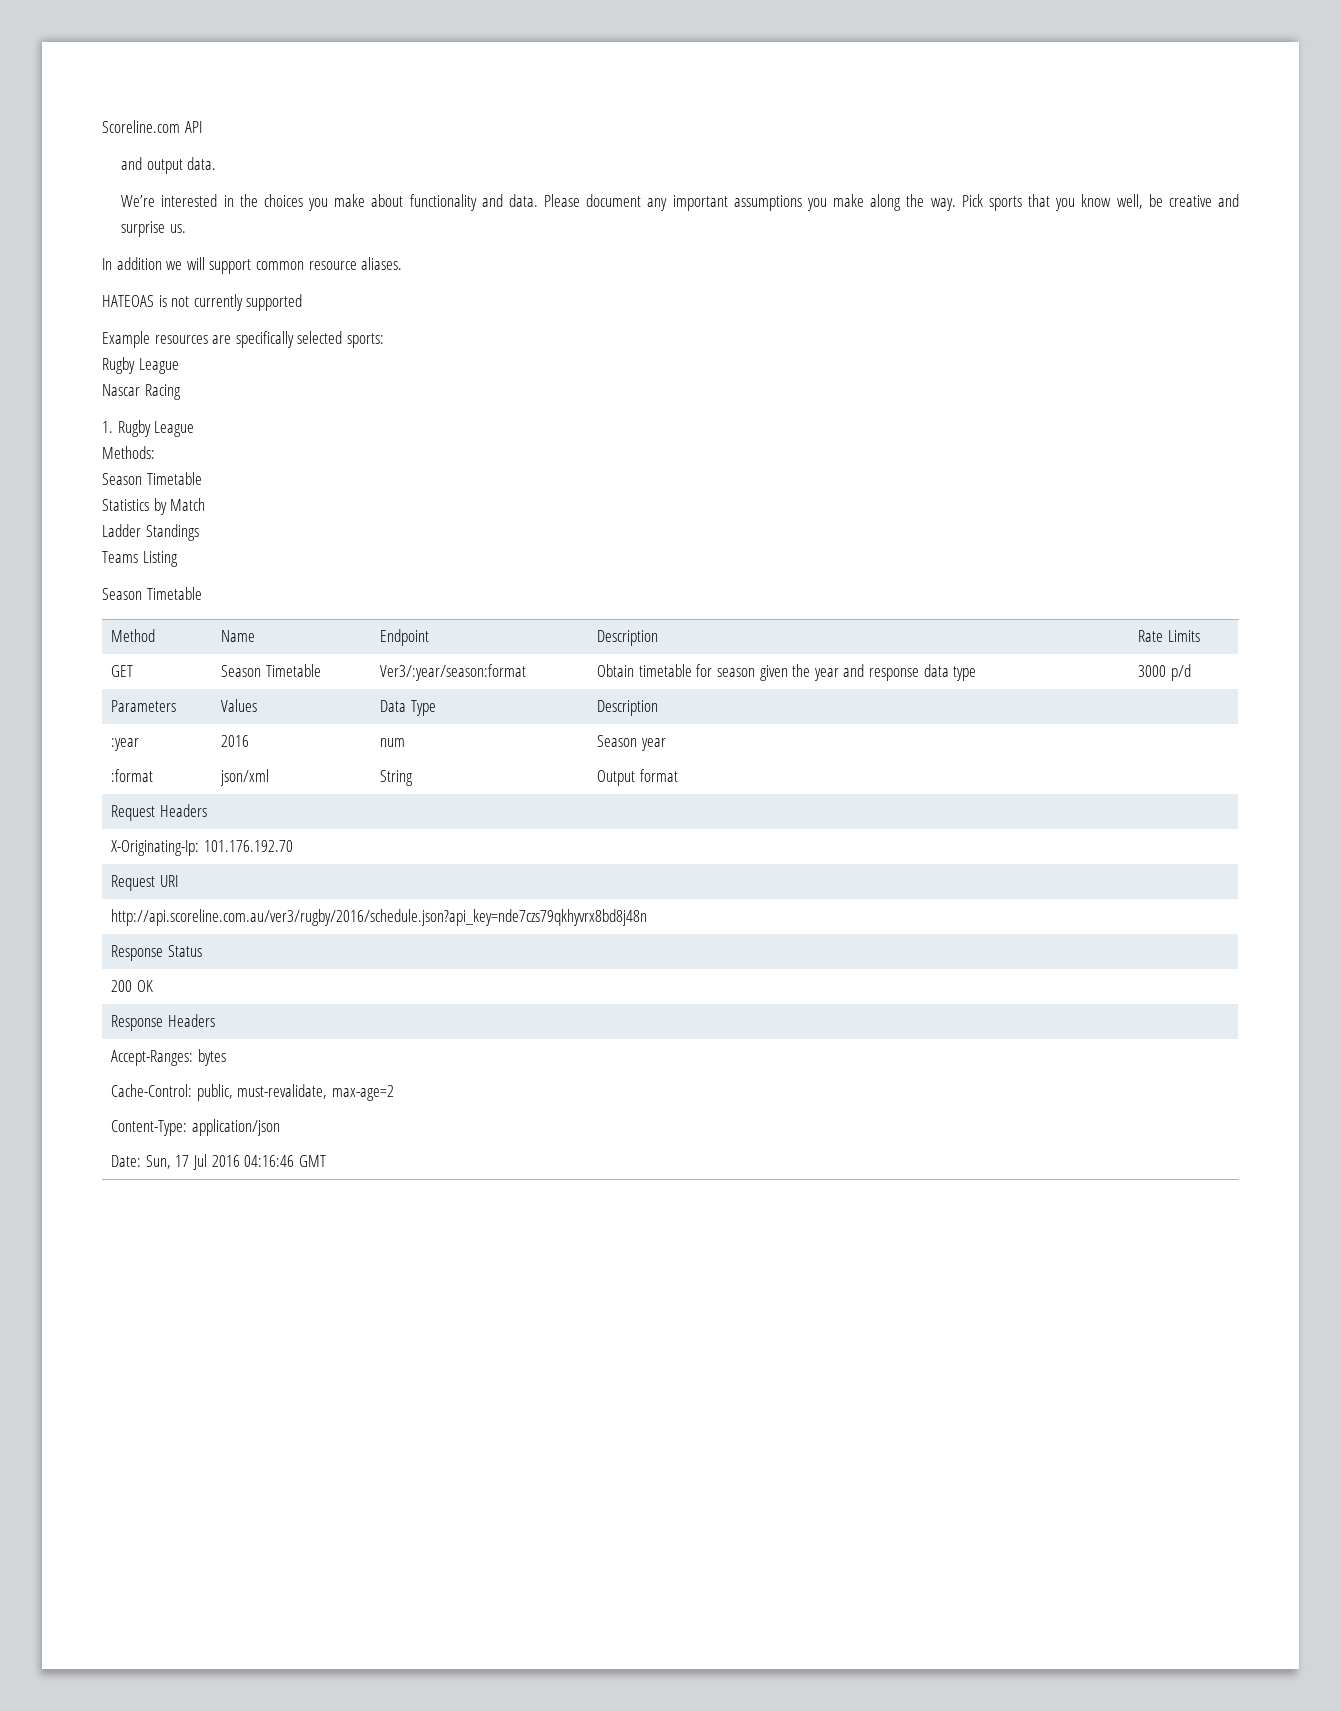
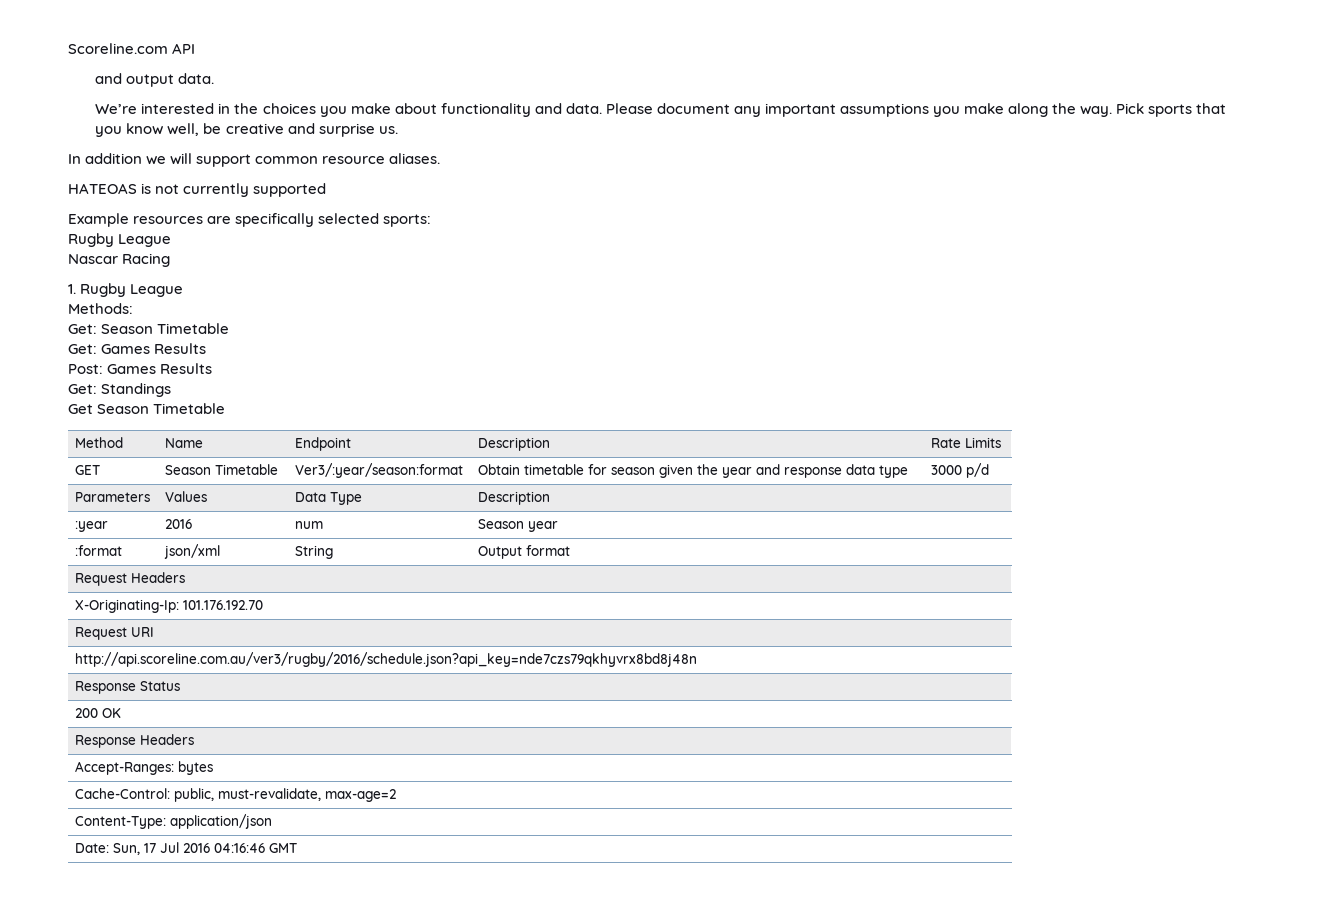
  Methods:
- Season Timetable
- Statistics by Match
- Ladder Standings
+ Get: Season Timetable
+ Get: Games Results
+ Post: Games Results
+ Get: Standings
- Teams Listing
- Season Timetable
+ Get Season Timetable

